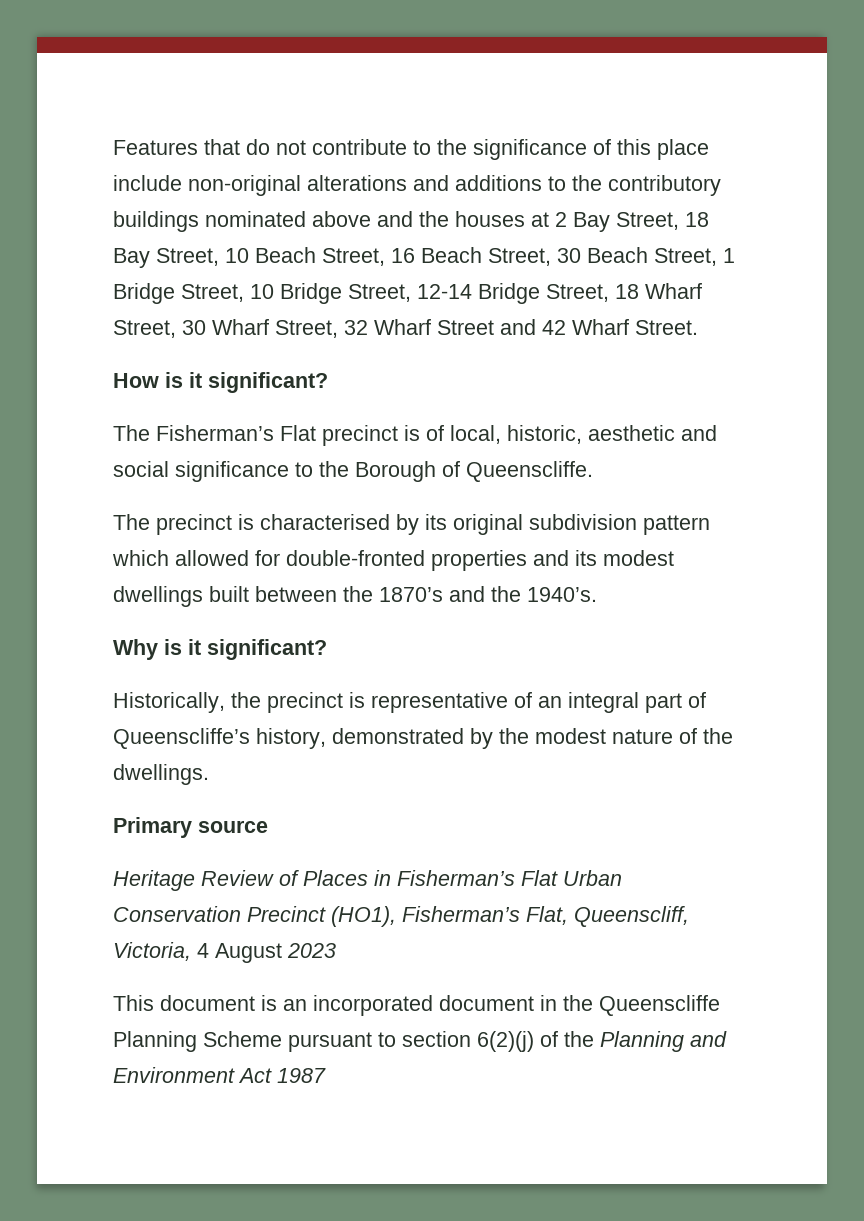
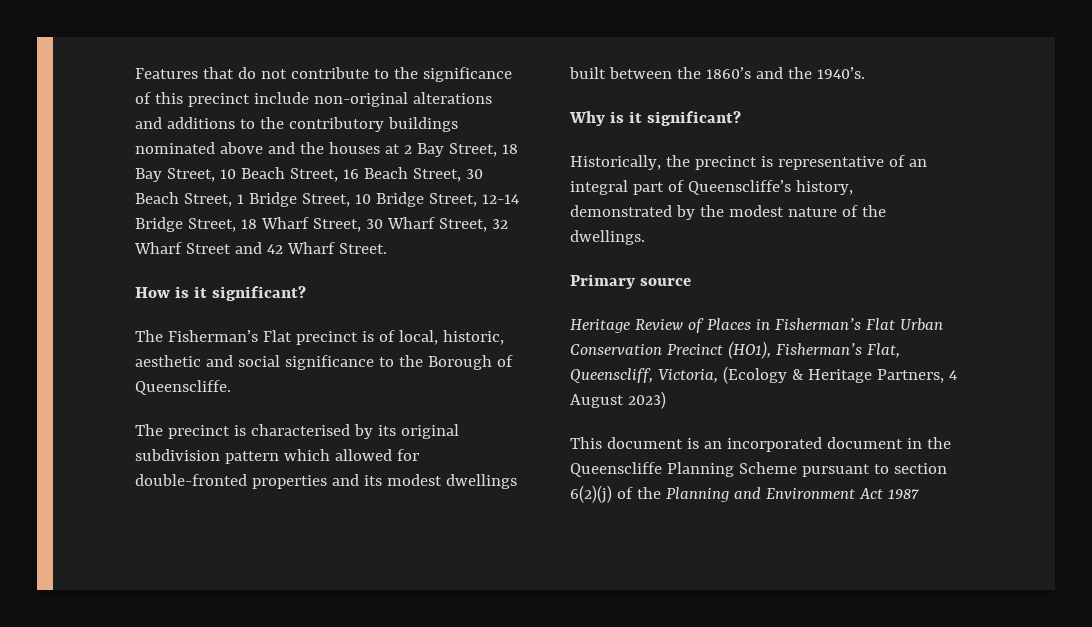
- Features that do not contribute to the significance of this place include non-original alterations and additions to the contributory buildings nominated above and the houses at 2 Bay Street, 18 Bay Street, 10 Beach Street, 16 Beach Street, 30 Beach Street, 1 Bridge Street, 10 Bridge Street, 12-14 Bridge Street, 18 Wharf Street, 30 Wharf Street, 32 Wharf Street and 42 Wharf Street.
+ Features that do not contribute to the significance of this precinct include non-original alterations and additions to the contributory buildings nominated above and the houses at 2 Bay Street, 18 Bay Street, 10 Beach Street, 16 Beach Street, 30 Beach Street, 1 Bridge Street, 10 Bridge Street, 12-14 Bridge Street, 18 Wharf Street, 30 Wharf Street, 32 Wharf Street and 42 Wharf Street.
- The precinct is characterised by its original subdivision pattern which allowed for double-fronted properties and its modest dwellings built between the 1870’s and the 1940’s.
+ The precinct is characterised by its original subdivision pattern which allowed for double-fronted properties and its modest dwellings built between the 1860’s and the 1940’s.
- Heritage Review of Places in Fisherman’s Flat Urban Conservation Precinct (HO1), Fisherman’s Flat, Queenscliff, Victoria, 4 August 2023
+ Heritage Review of Places in Fisherman’s Flat Urban Conservation Precinct (HO1), Fisherman’s Flat, Queenscliff, Victoria, (Ecology & Heritage Partners, 4 August 2023)

